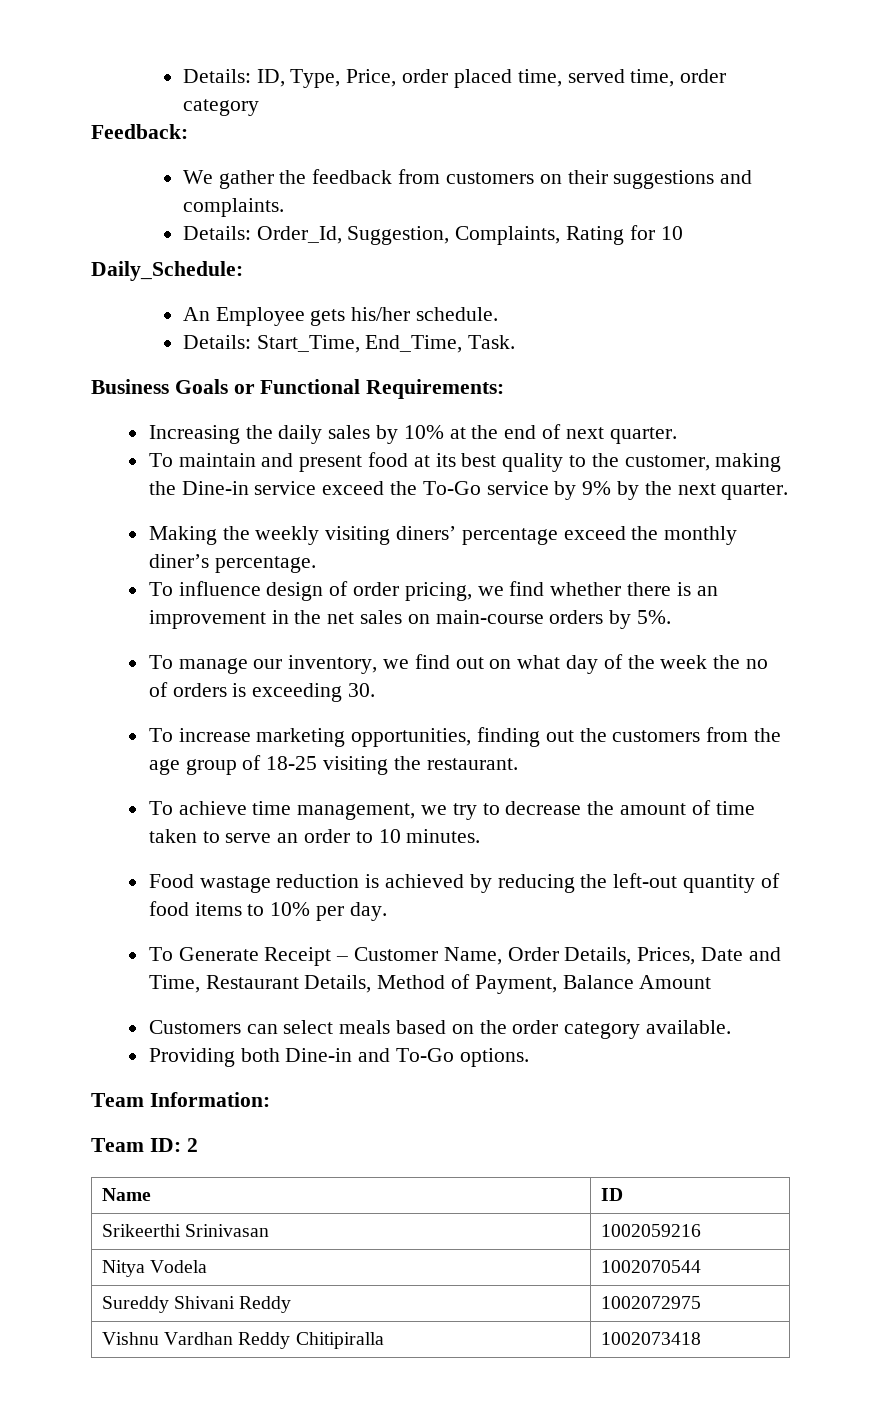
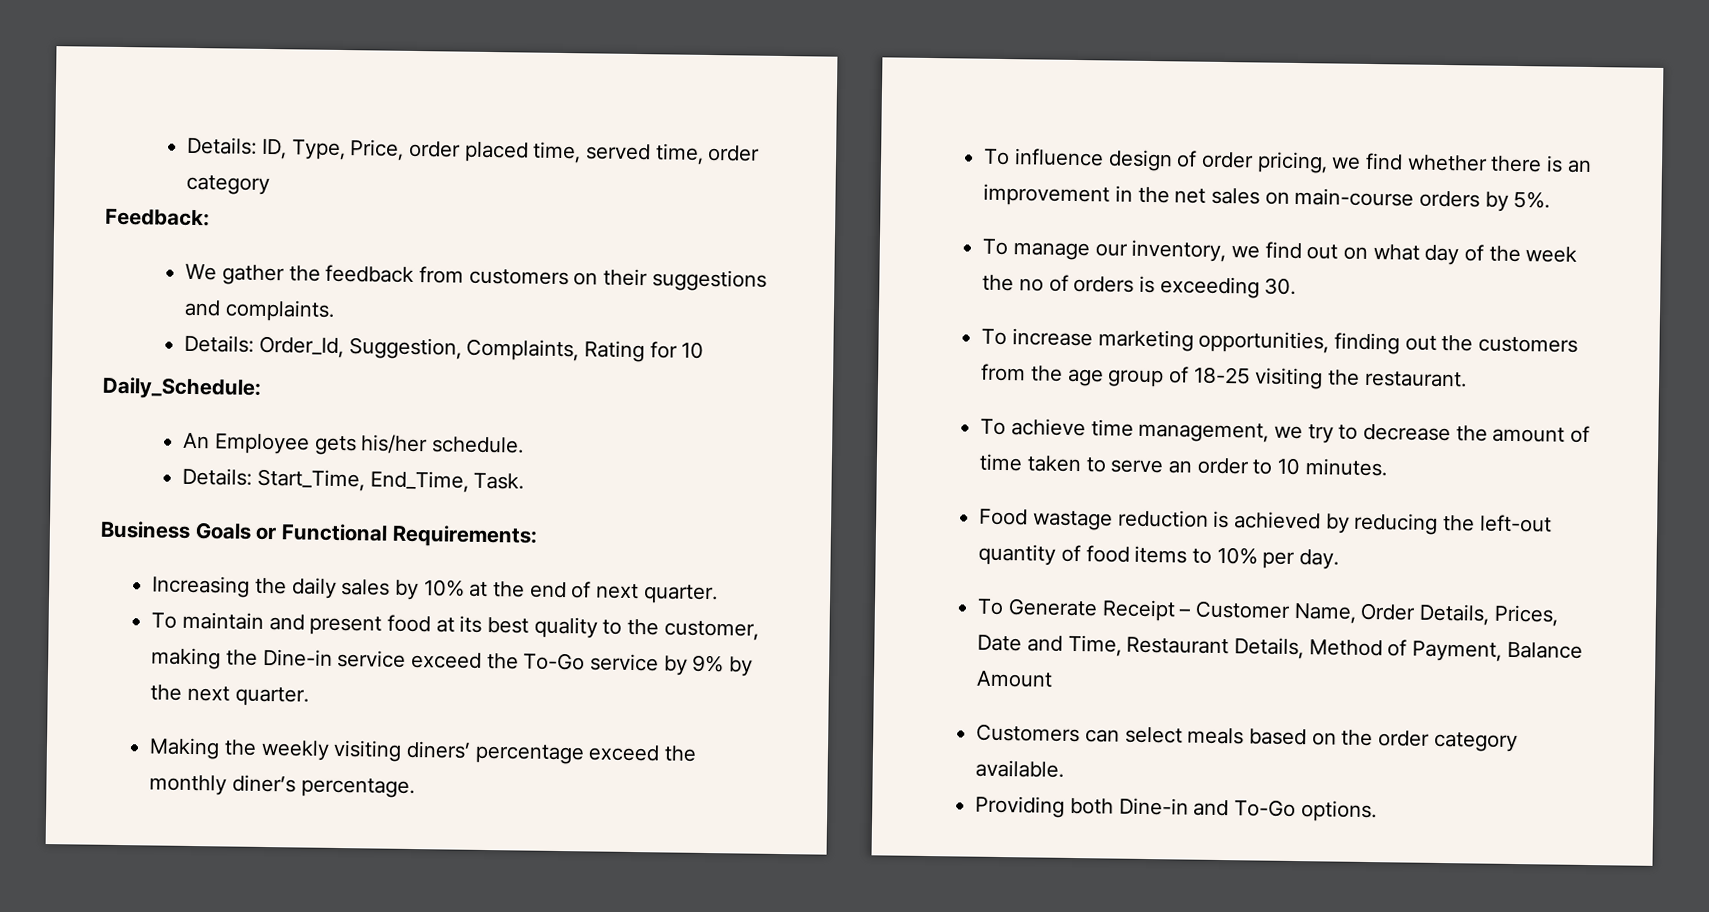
- Team Information:
- Team ID: 2
- Name | ID
- Srikeerthi Srinivasan | 1002059216
- Nitya Vodela | 1002070544
- Sureddy Shivani Reddy | 1002072975
- Vishnu Vardhan Reddy Chitipiralla | 1002073418

